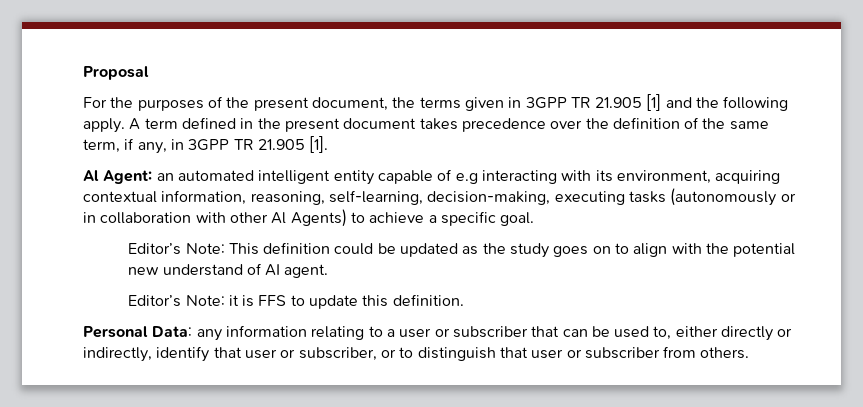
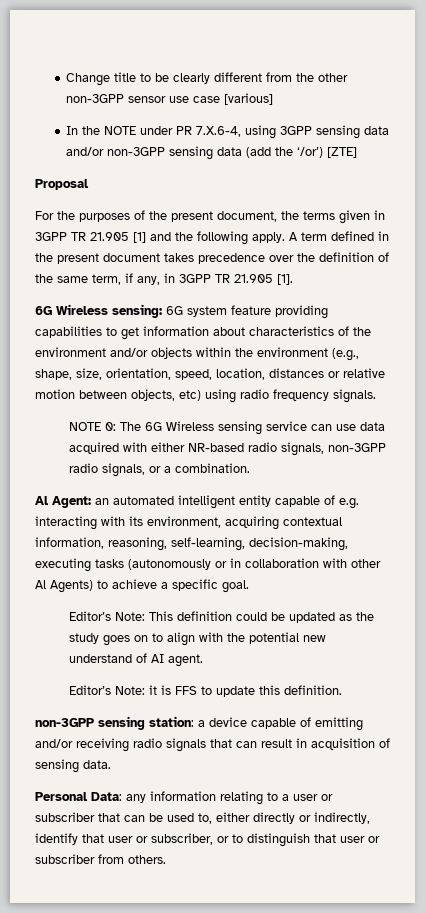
+ Change title to be clearly different from the other non-3GPP sensor use case [various]
+ In the NOTE under PR 7.X.6-4, using 3GPP sensing data and/or non-3GPP sensing data (add the ‘/or’) [ZTE]
+ 6G Wireless sensing: 6G system feature providing capabilities to get information about characteristics of the environment and/or objects within the environment (e.g., shape, size, orientation, speed, location, distances or relative motion between objects, etc) using radio frequency signals.
+ NOTE 0: The 6G Wireless sensing service can use data acquired with either NR-based radio signals, non-3GPP radio signals, or a combination.
- Al Agent: an automated intelligent entity capable of e.g interacting with its environment, acquiring contextual information, reasoning, self-learning, decision-making, executing tasks (autonomously or in collaboration with other Al Agents) to achieve a specific goal.
+ Al Agent: an automated intelligent entity capable of e.g. interacting with its environment, acquiring contextual information, reasoning, self-learning, decision-making, executing tasks (autonomously or in collaboration with other Al Agents) to achieve a specific goal.
+ non-3GPP sensing station: a device capable of emitting and/or receiving radio signals that can result in acquisition of sensing data.

